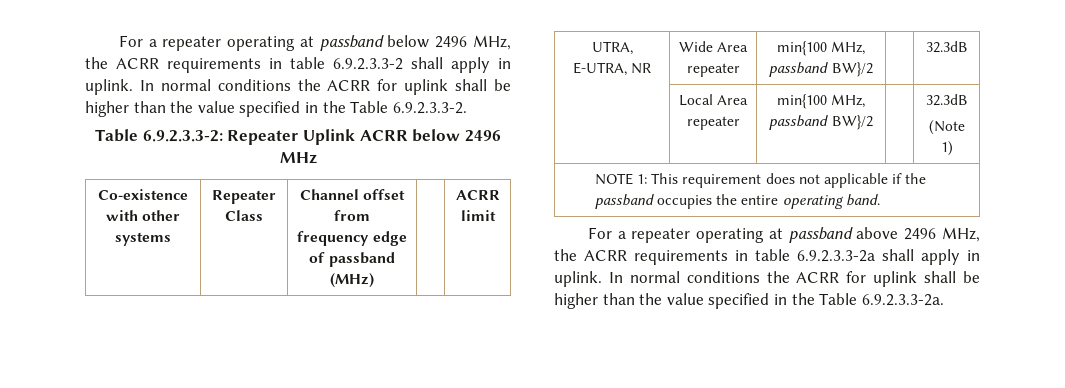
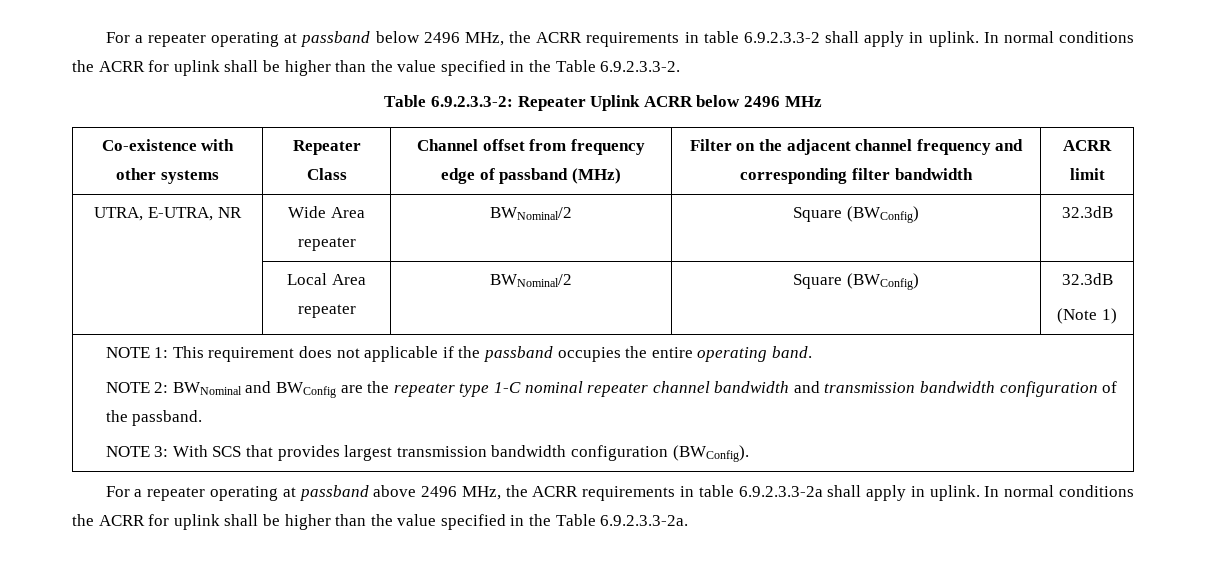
- Co-existence with other systems | Repeater Class | Channel offset from frequency edge of passband (MHz) | | ACRR limit
+ Co-existence with other systems | Repeater Class | Channel offset from frequency edge of passband (MHz) | Filter on the adjacent channel frequency and corresponding filter bandwidth | ACRR limit
- UTRA, E-UTRA, NR | Wide Area repeater | min{100 MHz, passband BW}/2 | | 32.3dB
+ UTRA, E-UTRA, NR | Wide Area repeater | BWNominal/2 | Square (BWConfig) | 32.3dB
- | Local Area repeater | min{100 MHz, passband BW}/2 | | 32.3dB
+ | Local Area repeater | BWNominal/2 | Square (BWConfig) | 32.3dB
+ NOTE 2: BWNominal and BWConfig are the repeater type 1-C nominal repeater channel bandwidth and transmission bandwidth configuration of the passband.
+ NOTE 3: With SCS that provides largest transmission bandwidth configuration (BWConfig).

